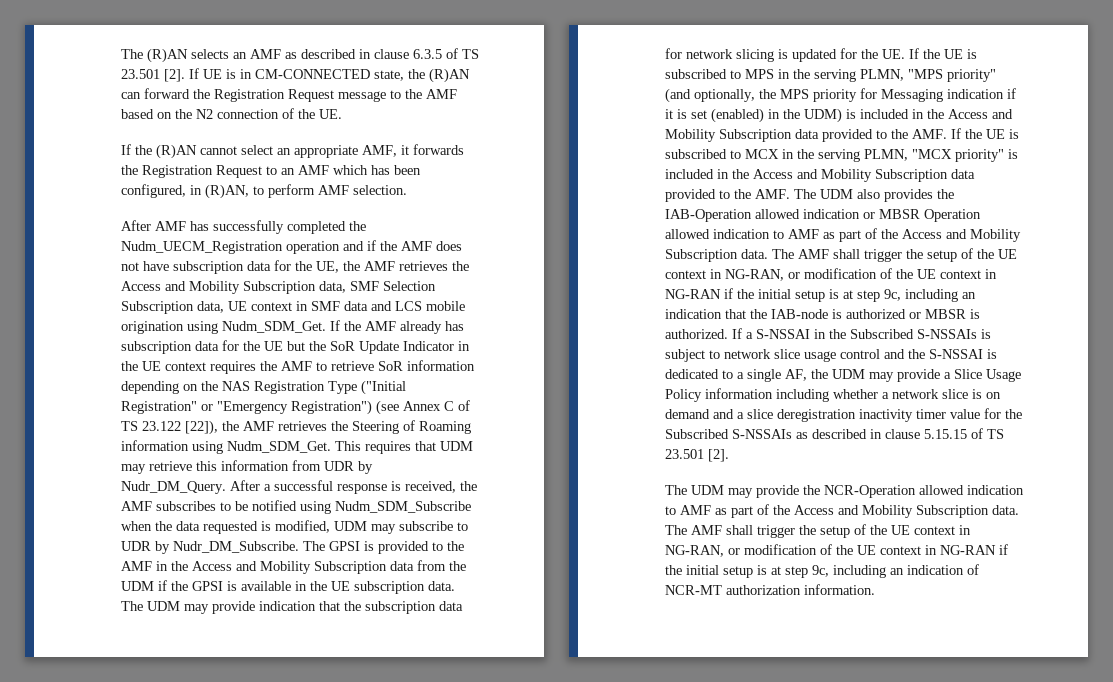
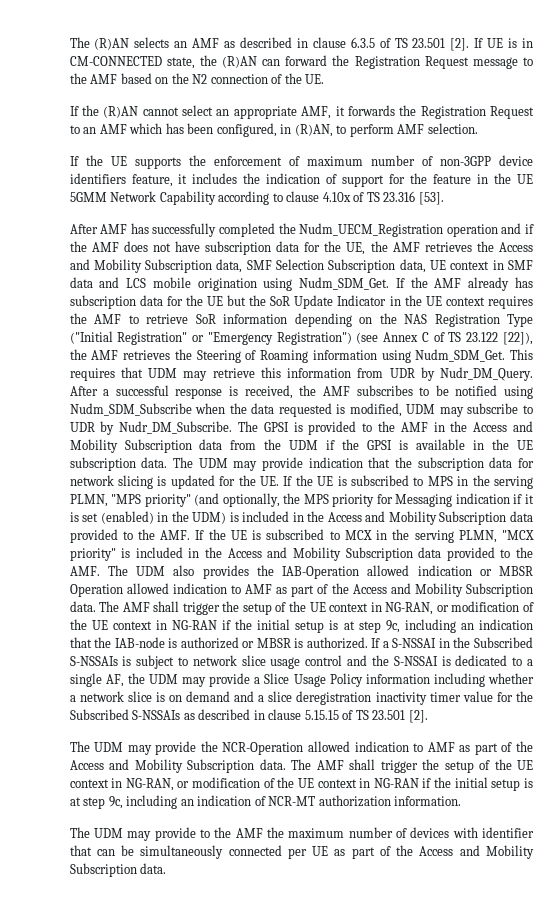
+ If the UE supports the enforcement of maximum number of non-3GPP device identifiers feature, it includes the indication of support for the feature in the UE 5GMM Network Capability according to clause 4.10x of TS 23.316 [53].
+ The UDM may provide to the AMF the maximum number of devices with identifier that can be simultaneously connected per UE as part of the Access and Mobility Subscription data.

